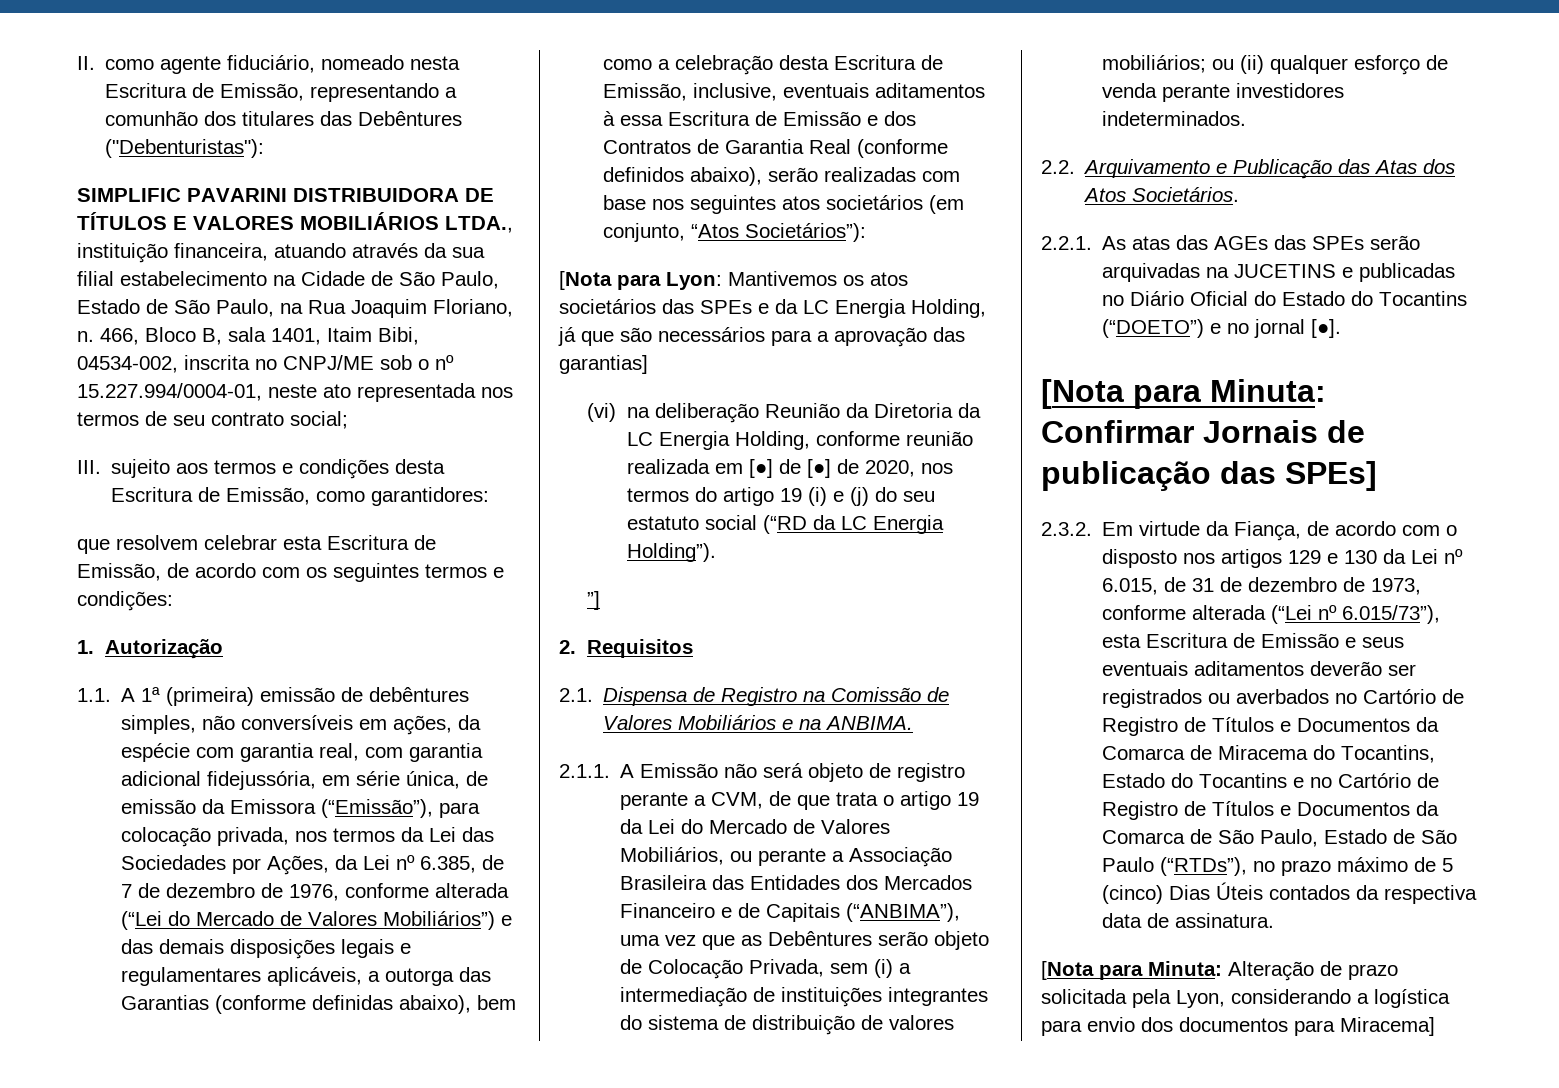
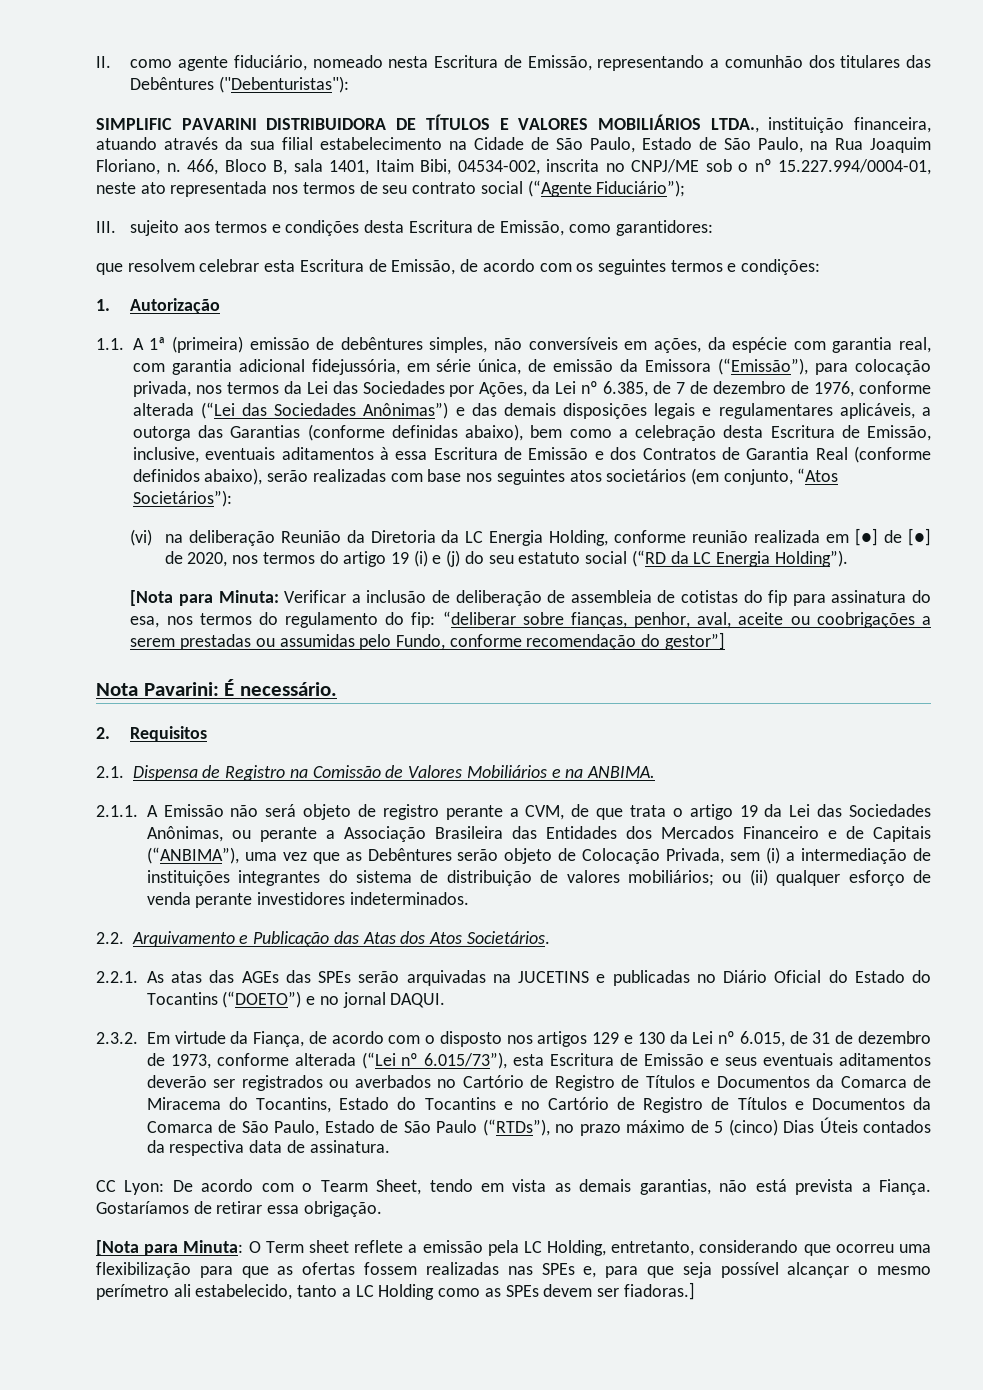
- 466, Bloco B, sala 1401, Itaim Bibi, 04534-002, inscrita no CNPJ/ME sob o nº 15.227.994/0004-01, neste ato representada nos termos de seu contrato social;
+ 466, Bloco B, sala 1401, Itaim Bibi, 04534-002, inscrita no CNPJ/ME sob o nº 15.227.994/0004-01, neste ato representada nos termos de seu contrato social (“Agente Fiduciário”);
- 1.1. A 1ª (primeira) emissão de debêntures simples, não conversíveis em ações, da espécie com garantia real, com garantia adicional fidejussória, em série única, de emissão da Emissora (“Emissão”), para colocação privada, nos termos da Lei das Sociedades por Ações, da Lei nº 6.385, de 7 de dezembro de 1976, conforme alterada (“Lei do Mercado de Valores Mobiliários”) e das demais disposições legais e regulamentares aplicáveis, a outorga das Garantias (conforme definidas abaixo), bem como a celebração desta Escritura de Emissão, inclusive, eventuais aditamentos à essa Escritura de Emissão e dos Contratos de Garantia Real (conforme definidos abaixo), serão realizadas com base nos seguintes atos societários (em conjunto, “Atos Societários”):
+ 1.1. A 1ª (primeira) emissão de debêntures simples, não conversíveis em ações, da espécie com garantia real, com garantia adicional fidejussória, em série única, de emissão da Emissora (“Emissão”), para colocação privada, nos termos da Lei das Sociedades por Ações, da Lei nº 6.385, de 7 de dezembro de 1976, conforme alterada (“Lei das Sociedades Anônimas”) e das demais disposições legais e regulamentares aplicáveis, a outorga das Garantias (conforme definidas abaixo), bem como a celebração desta Escritura de Emissão, inclusive, eventuais aditamentos à essa Escritura de Emissão e dos Contratos de Garantia Real (conforme definidos abaixo), serão realizadas com base nos seguintes atos societários (em conjunto, “Atos Societários”):
- [Nota para Lyon: Mantivemos os atos societários das SPEs e da LC Energia Holding, já que são necessários para a aprovação das garantias]
- ”]
+ [Nota para Minuta: Verificar a inclusão de deliberação de assembleia de cotistas do fip para assinatura do esa, nos termos do regulamento do fip: “deliberar sobre fianças, penhor, aval, aceite ou coobrigações a serem prestadas ou assumidas pelo Fundo, conforme recomendação do gestor”]
+ Nota Pavarini: É necessário.
- 2.1.1. A Emissão não será objeto de registro perante a CVM, de que trata o artigo 19 da Lei do Mercado de Valores Mobiliários, ou perante a Associação Brasileira das Entidades dos Mercados Financeiro e de Capitais (“ANBIMA”), uma vez que as Debêntures serão objeto de Colocação Privada, sem (i) a intermediação de instituições integrantes do sistema de distribuição de valores mobiliários;
+ 2.1.1. A Emissão não será objeto de registro perante a CVM, de que trata o artigo 19 da Lei das Sociedades Anônimas, ou perante a Associação Brasileira das Entidades dos Mercados Financeiro e de Capitais (“ANBIMA”), uma vez que as Debêntures serão objeto de Colocação Privada, sem (i) a intermediação de instituições integrantes do sistema de distribuição de valores mobiliários;
- 2.2.1. As atas das AGEs das SPEs serão arquivadas na JUCETINS e publicadas no Diário Oficial do Estado do Tocantins (“DOETO”) e no jornal [●].
- [Nota para Minuta: Confirmar Jornais de publicação das SPEs]
+ 2.2.1. As atas das AGEs das SPEs serão arquivadas na JUCETINS e publicadas no Diário Oficial do Estado do Tocantins (“DOETO”) e no jornal DAQUI.
- [Nota para Minuta: Alteração de prazo solicitada pela Lyon, considerando a logística para envio dos documentos para Miracema]
+ CC Lyon: De acordo com o Tearm Sheet, tendo em vista as demais garantias, não está prevista a Fiança. Gostaríamos de retirar essa obrigação.
+ [Nota para Minuta: O Term sheet reflete a emissão pela LC Holding, entretanto, considerando que ocorreu uma flexibilização para que as ofertas fossem realizadas nas SPEs e, para que seja possível alcançar o mesmo perímetro ali estabelecido, tanto a LC Holding como as SPEs devem ser fiadoras.]

